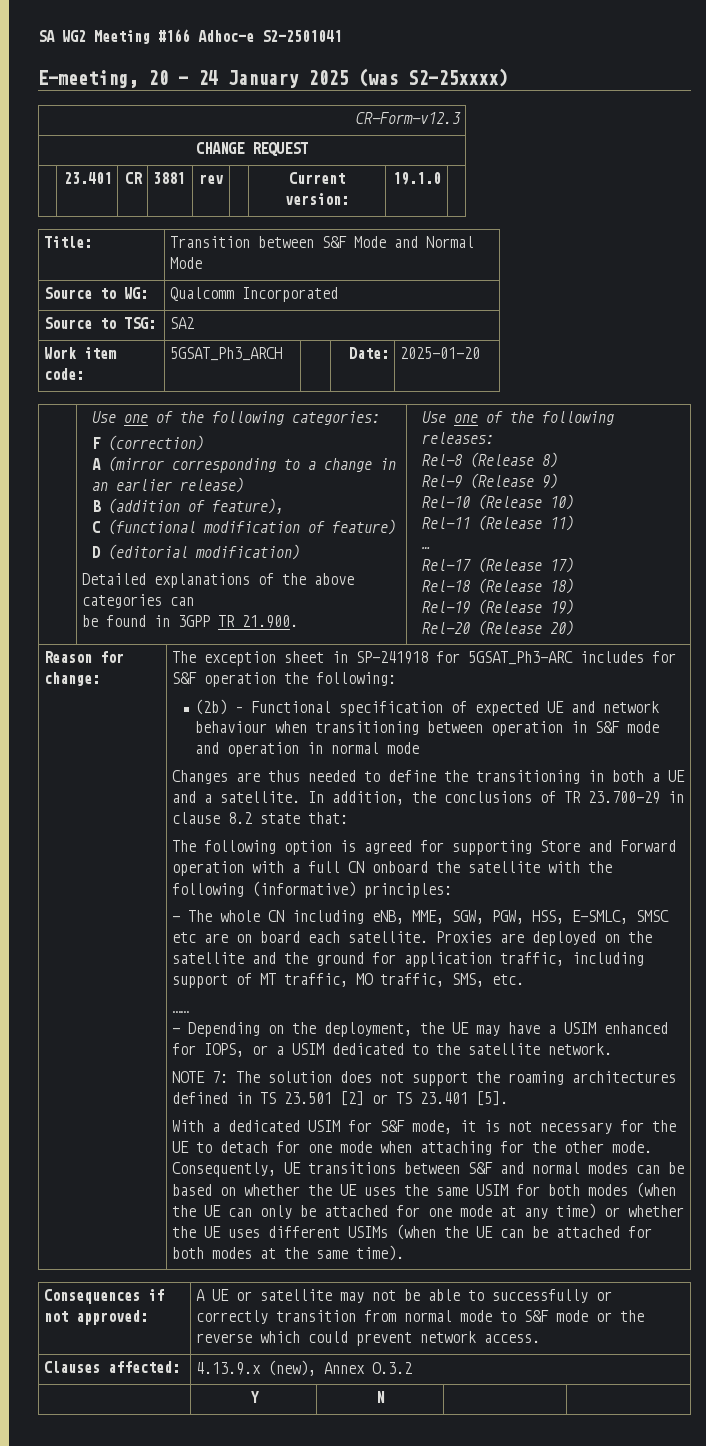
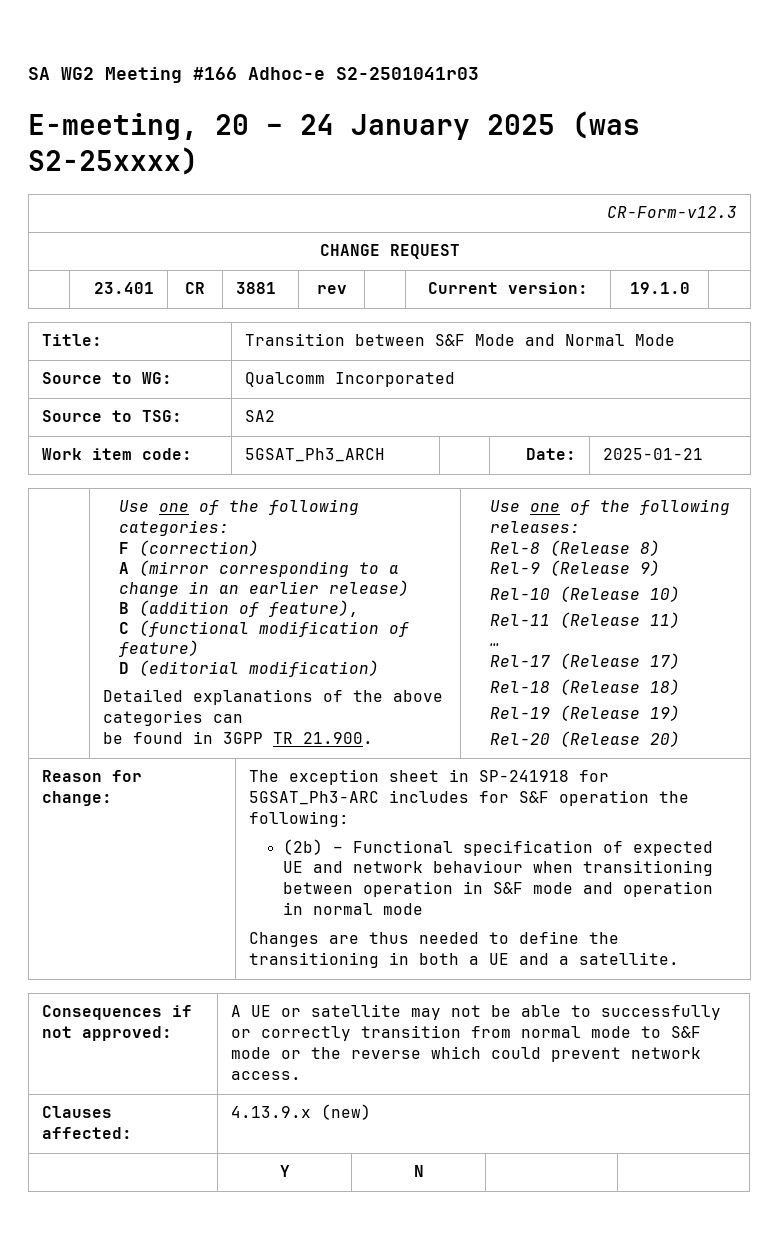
- SA WG2 Meeting #166 Adhoc-e S2-2501041
+ SA WG2 Meeting #166 Adhoc-e S2-2501041r03
- Work item code: | 5GSAT_Ph3_ARCH | | Date: | 2025-01-20
+ Work item code: | 5GSAT_Ph3_ARCH | | Date: | 2025-01-21
- In addition, the conclusions of TR 23.700-29 in clause 8.2 state that:
- The following option is agreed for supporting Store and Forward operation with a full CN onboard the satellite with the following (informative) principles:
- - The whole CN including eNB, MME, SGW, PGW, HSS, E-SMLC, SMSC etc are on board each satellite. Proxies are deployed on the satellite and the ground for application traffic, including support of MT traffic, MO traffic, SMS, etc.
- ……
- - Depending on the deployment, the UE may have a USIM enhanced for IOPS, or a USIM dedicated to the satellite network.
- NOTE 7: The solution does not support the roaming architectures defined in TS 23.501 [2] or TS 23.401 [5].
- With a dedicated USIM for S&F mode, it is not necessary for the UE to detach for one mode when attaching for the other mode. Consequently, UE transitions between S&F and normal modes can be based on whether the UE uses the same USIM for both modes (when the UE can only be attached for one mode at any time) or whether the UE uses different USIMs (when the UE can be attached for both modes at the same time).
- Clauses affected: | 4.13.9.x (new), Annex O.3.2
+ Clauses affected: | 4.13.9.x (new)

